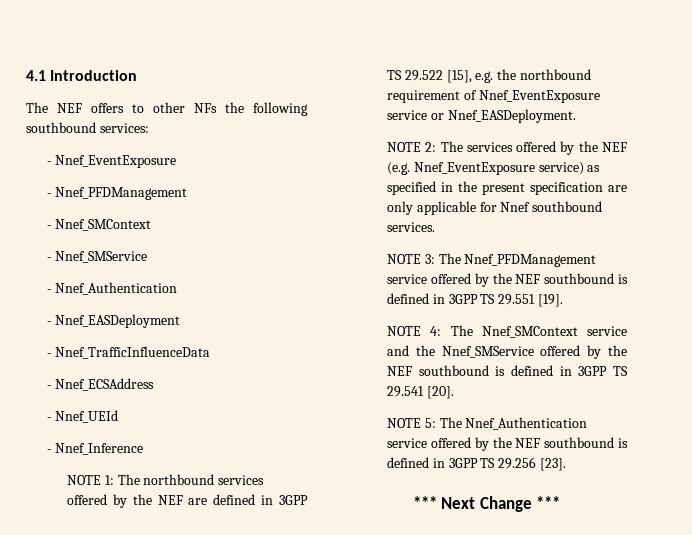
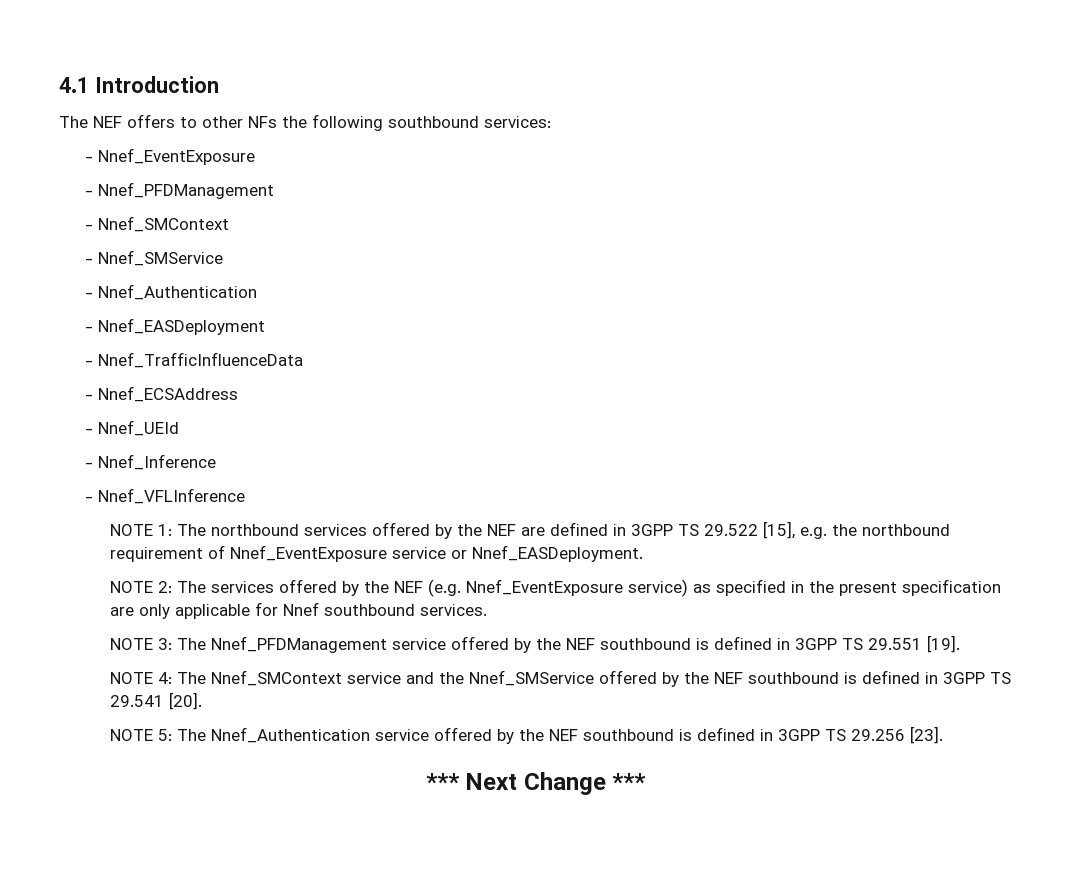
+ - Nnef_VFLInference

